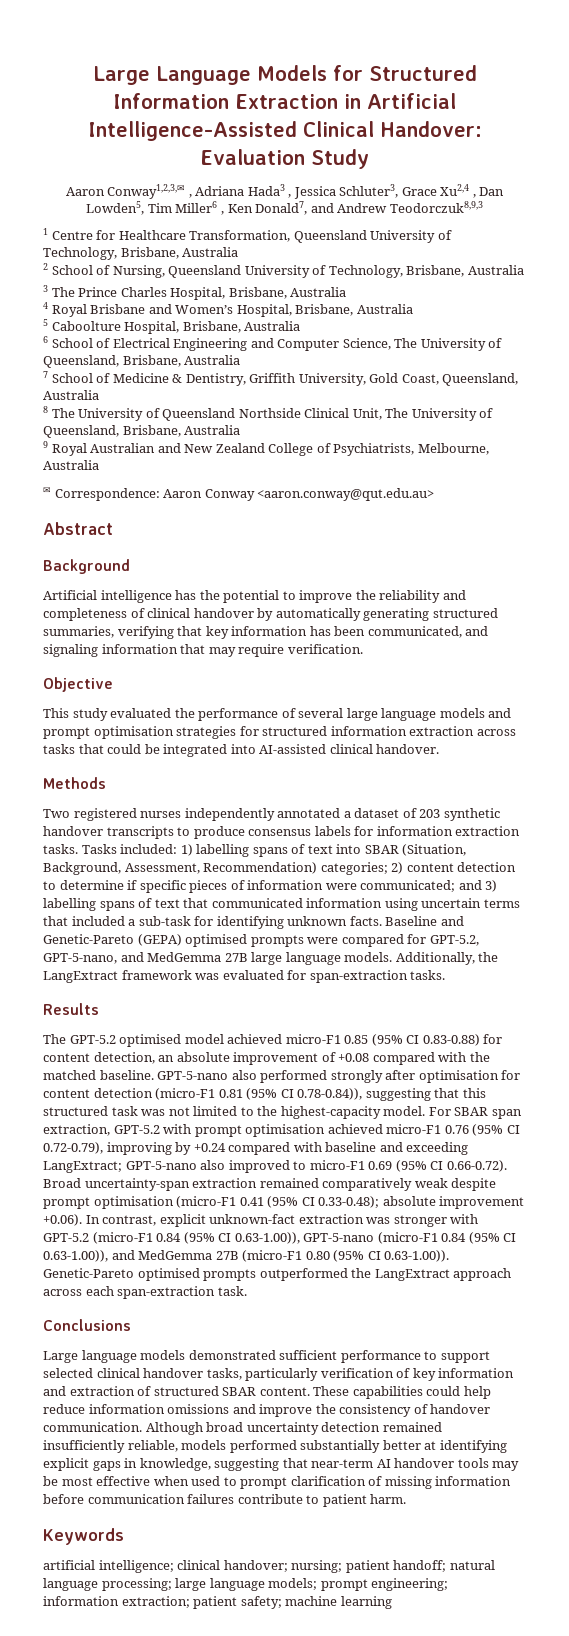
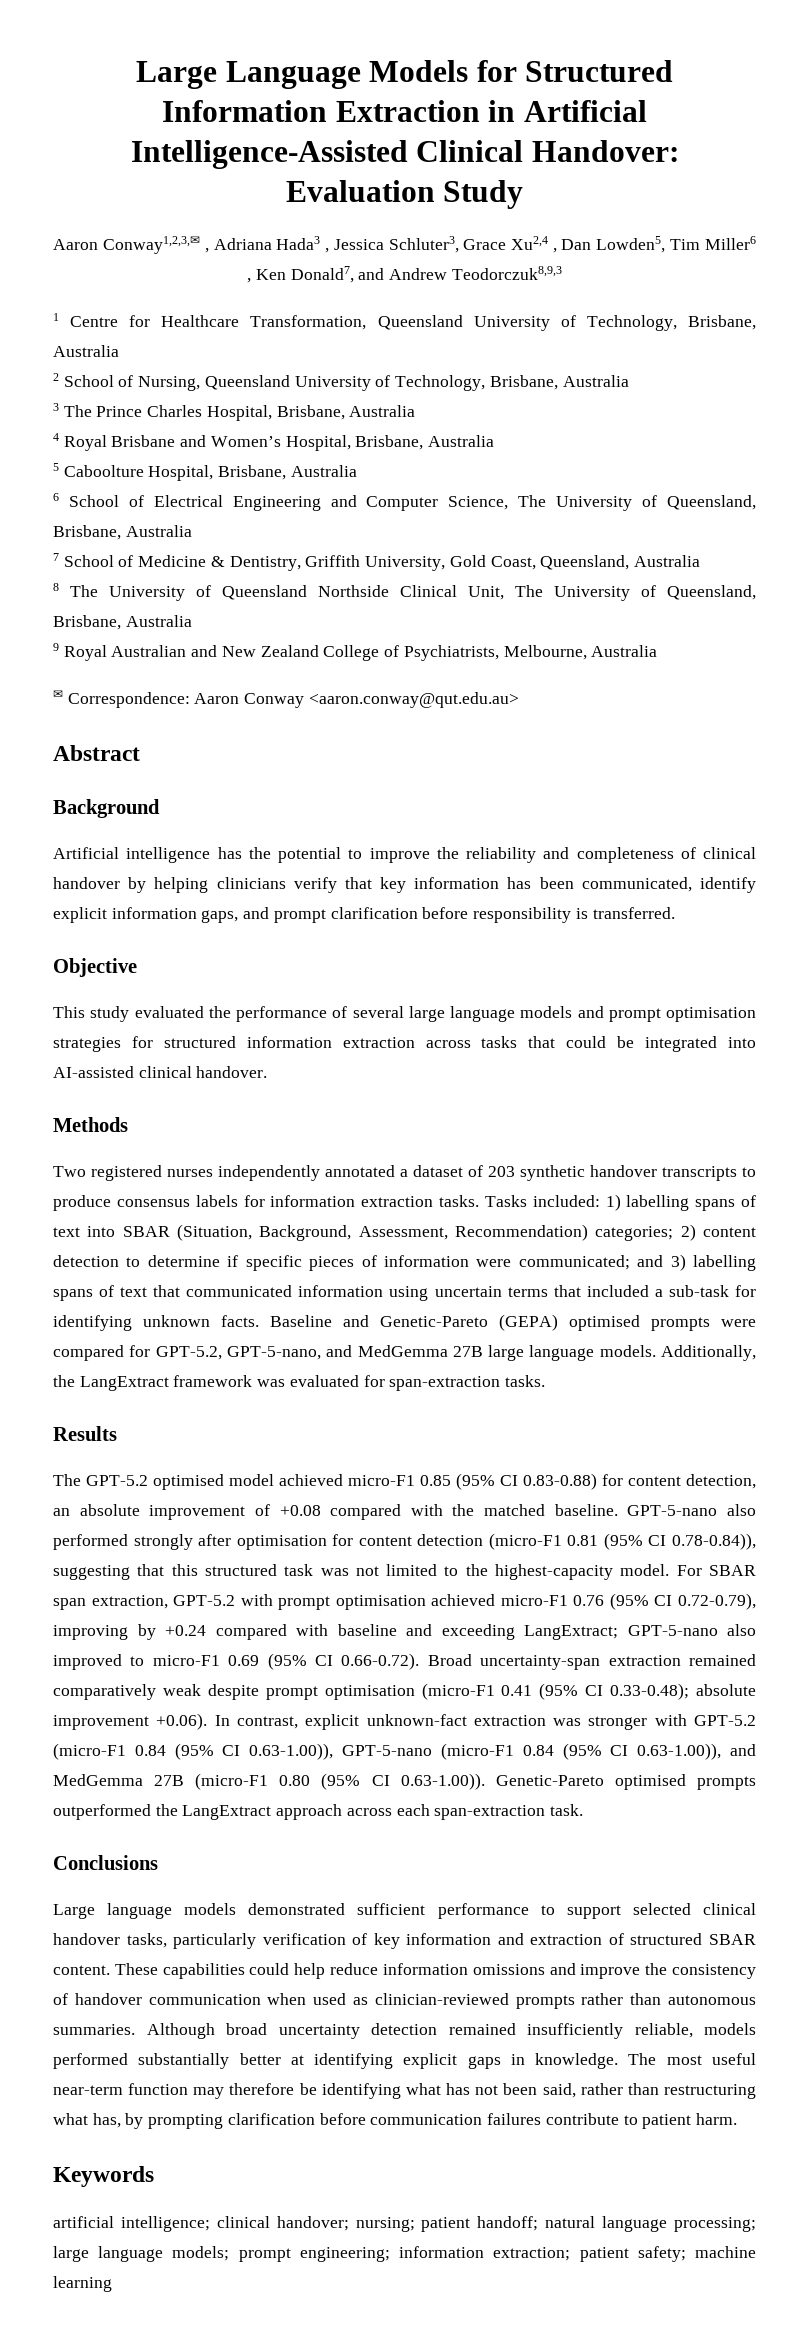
- Artificial intelligence has the potential to improve the reliability and completeness of clinical handover by automatically generating structured summaries, verifying that key information has been communicated, and signaling information that may require verification.
+ Artificial intelligence has the potential to improve the reliability and completeness of clinical handover by helping clinicians verify that key information has been communicated, identify explicit information gaps, and prompt clarification before responsibility is transferred.
- These capabilities could help reduce information omissions and improve the consistency of handover communication.
+ These capabilities could help reduce information omissions and improve the consistency of handover communication when used as clinician-reviewed prompts rather than autonomous summaries.
- Although broad uncertainty detection remained insufficiently reliable, models performed substantially better at identifying explicit gaps in knowledge, suggesting that near-term AI handover tools may be most effective when used to prompt clarification of missing information before communication failures contribute to patient harm.
+ Although broad uncertainty detection remained insufficiently reliable, models performed substantially better at identifying explicit gaps in knowledge. The most useful near-term function may therefore be identifying what has not been said, rather than restructuring what has, by prompting clarification before communication failures contribute to patient harm.

